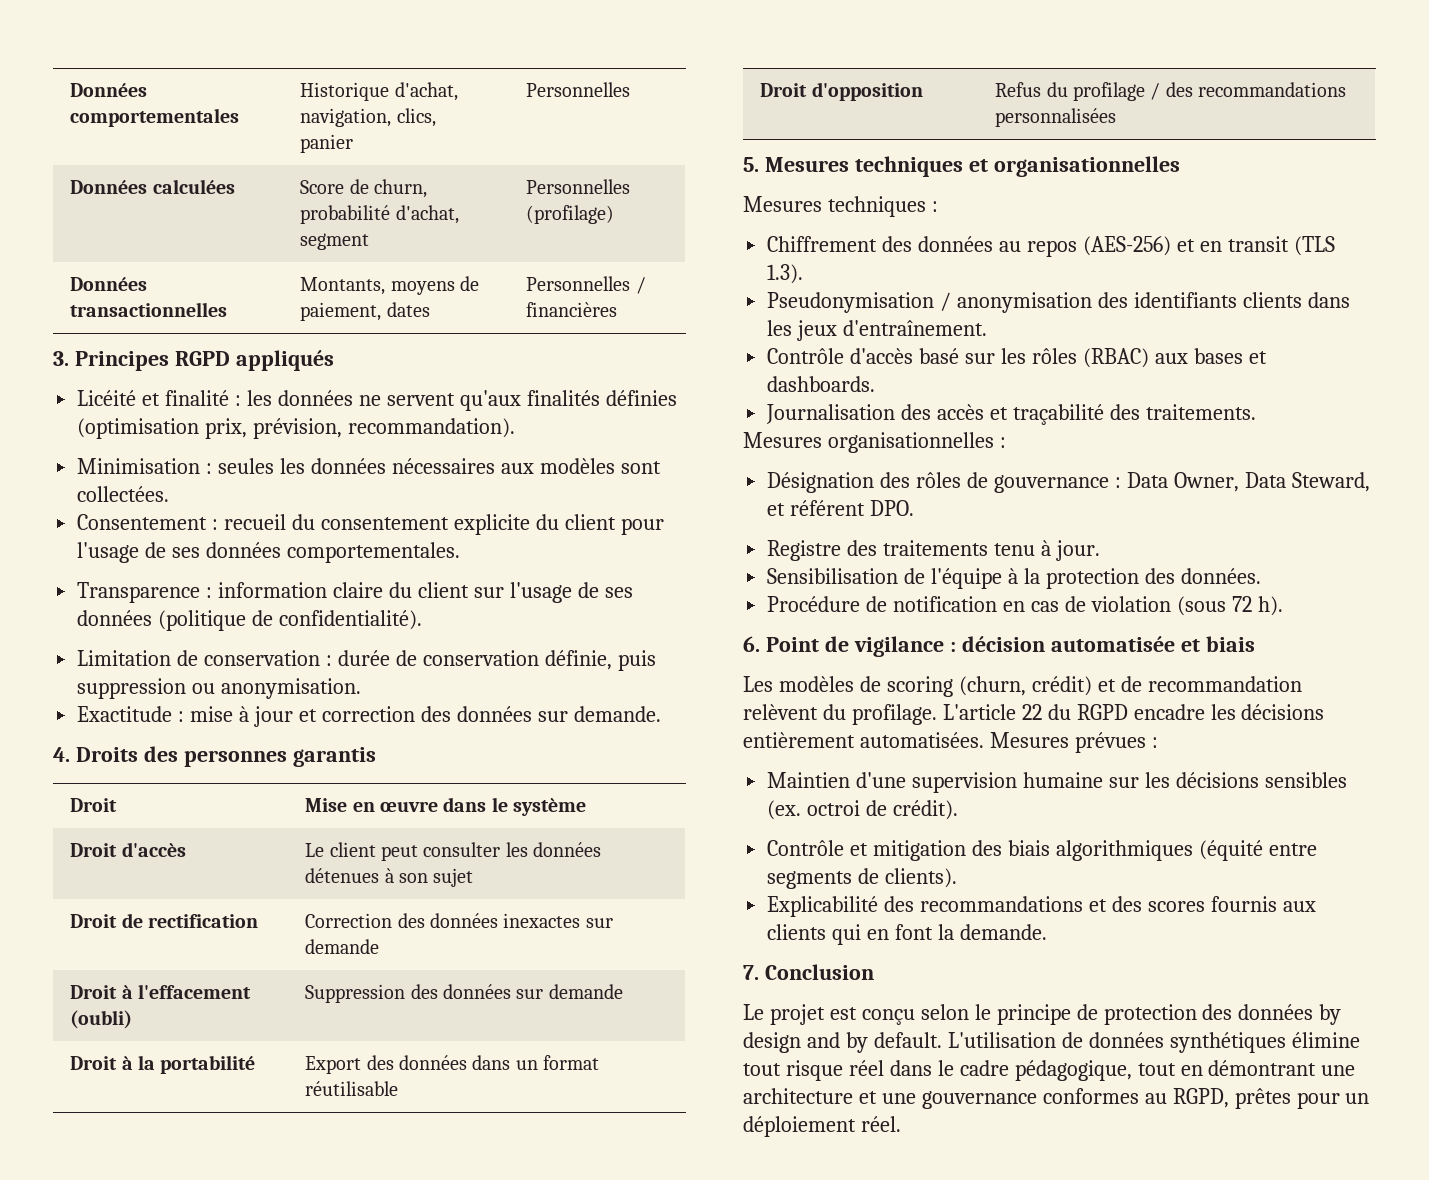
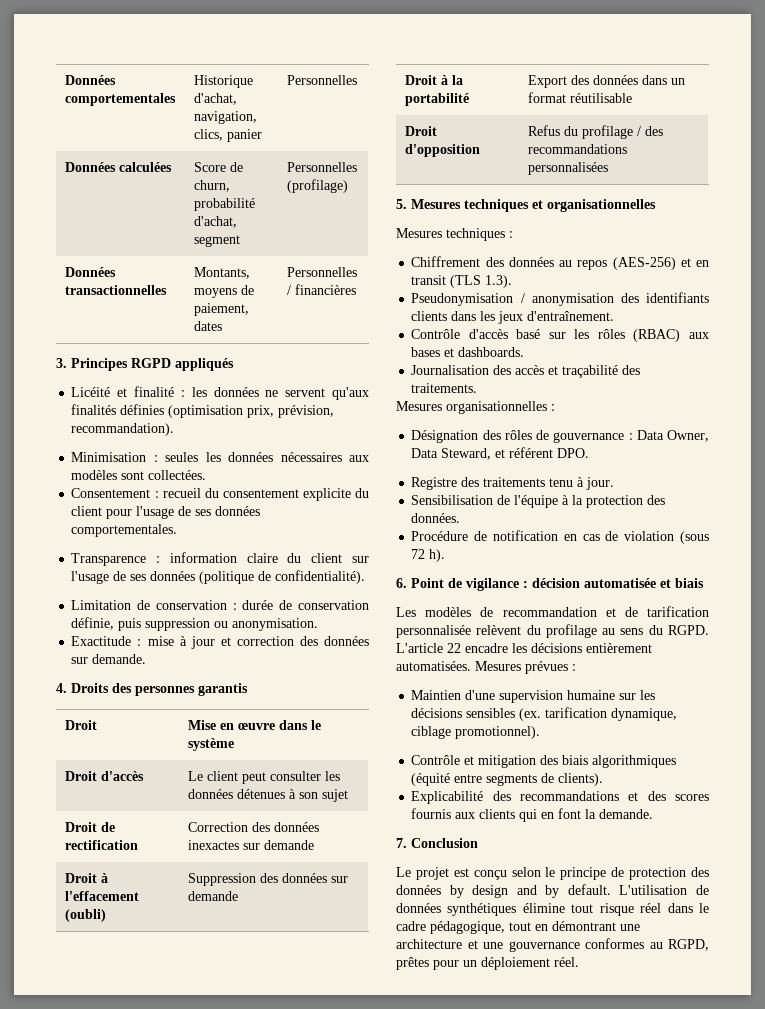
- Les modèles de scoring (churn, crédit) et de recommandation relèvent du profilage. L'article 22 du RGPD encadre les décisions entièrement automatisées.
+ Les modèles de recommandation et de tarification personnalisée relèvent du profilage au sens du RGPD. L'article 22 encadre les décisions entièrement automatisées.
- Maintien d'une supervision humaine sur les décisions sensibles (ex. octroi de crédit).
+ Maintien d'une supervision humaine sur les décisions sensibles (ex. tarification dynamique, ciblage promotionnel).

